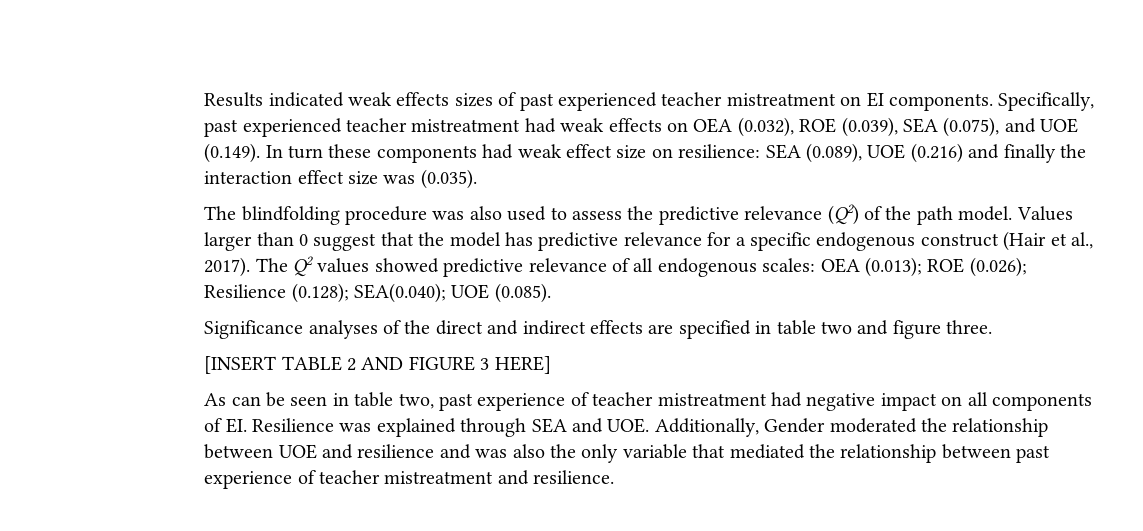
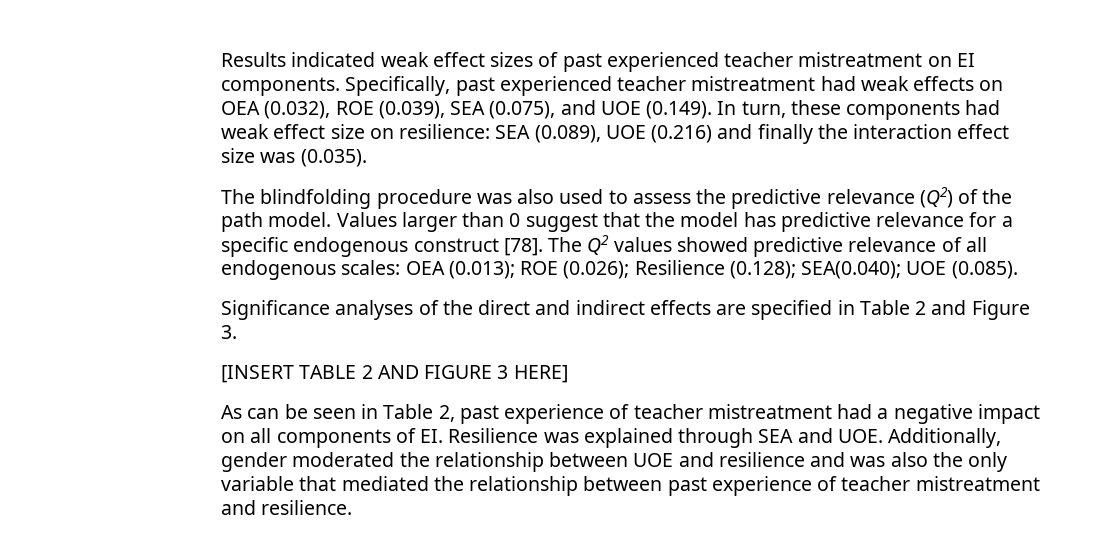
- Results indicated weak effects sizes of past experienced teacher mistreatment on EI components.
+ Results indicated weak effect sizes of past experienced teacher mistreatment on EI components.
- Specifically, past experienced teacher mistreatment had weak effects on OEA (0.032), ROE (0.039), SEA (0.075), and UOE (0.149). In turn these components had weak effect size on resilience: SEA (0.089), UOE (0.216) and finally the interaction effect size was (0.035).
+ Specifically, past experienced teacher mistreatment had weak effects on OEA (0.032), ROE (0.039), SEA (0.075), and UOE (0.149). In turn, these components had weak effect size on resilience: SEA (0.089), UOE (0.216) and finally the interaction effect size was (0.035).
- Values larger than 0 suggest that the model has predictive relevance for a specific endogenous construct (Hair et al., 2017).
+ Values larger than 0 suggest that the model has predictive relevance for a specific endogenous construct [78].
- Significance analyses of the direct and indirect effects are specified in table two and figure three.
+ Significance analyses of the direct and indirect effects are specified in Table 2 and Figure 3.
- As can be seen in table two, past experience of teacher mistreatment had negative impact on all components of EI. Resilience was explained through SEA and UOE. Additionally, Gender moderated the relationship between UOE and resilience and was also the only variable that mediated the relationship between past experience of teacher mistreatment and resilience.
+ As can be seen in Table 2, past experience of teacher mistreatment had a negative impact on all components of EI. Resilience was explained through SEA and UOE. Additionally, gender moderated the relationship between UOE and resilience and was also the only variable that mediated the relationship between past experience of teacher mistreatment and resilience.

